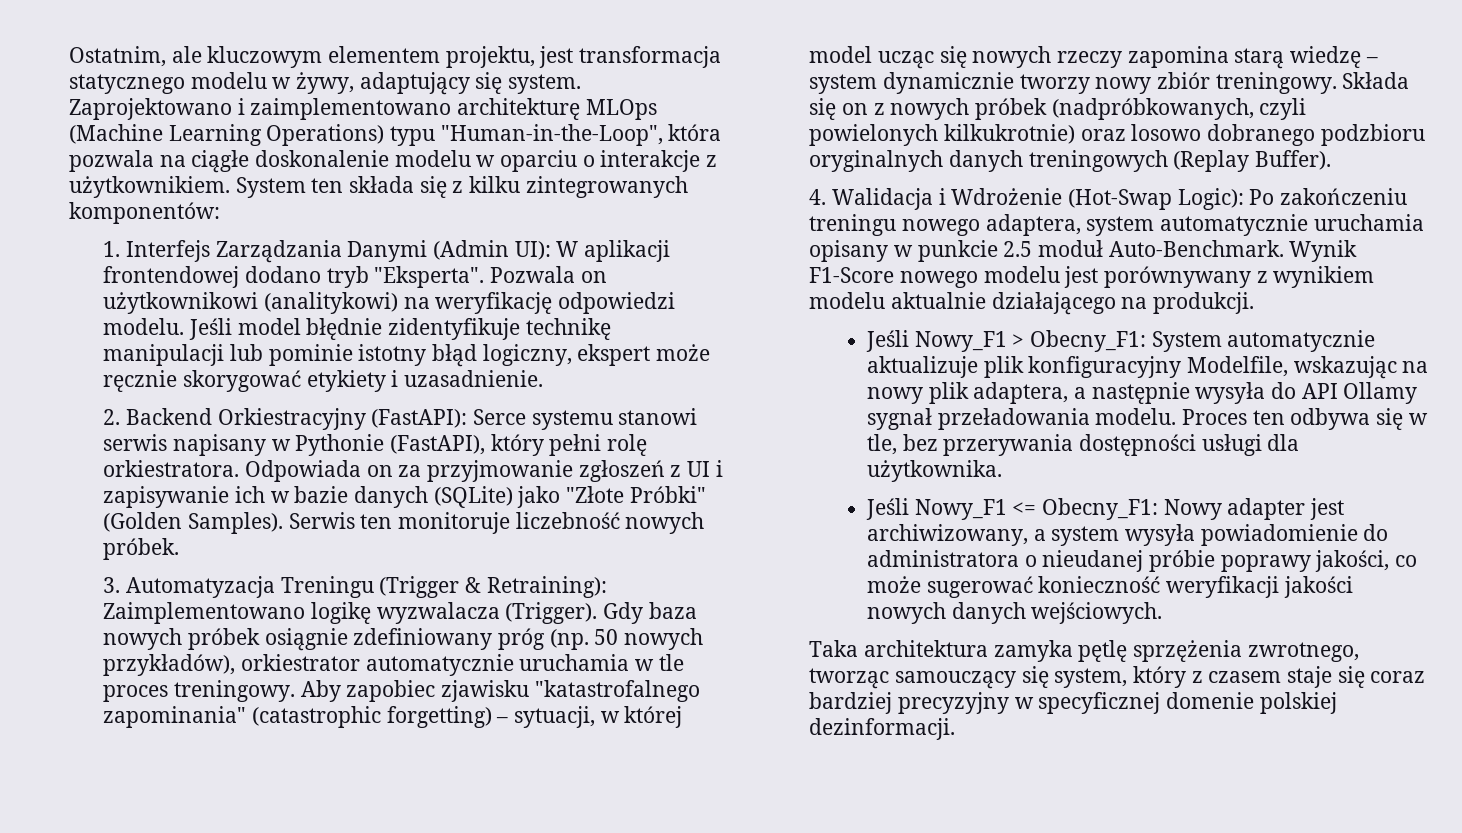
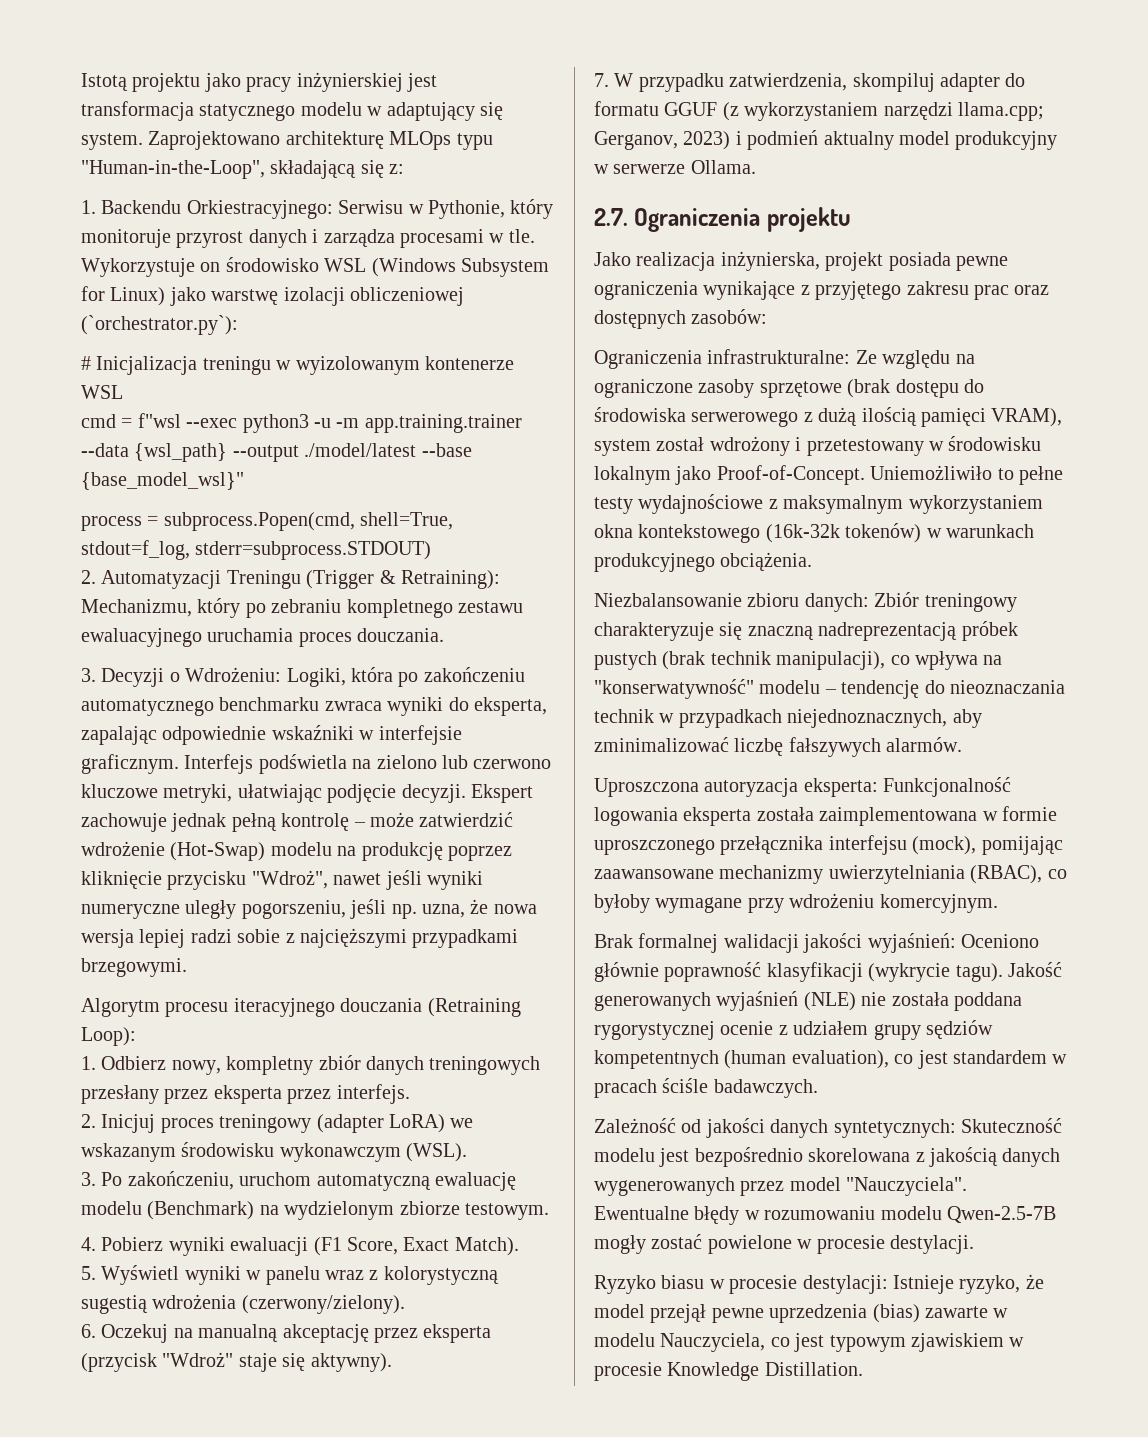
- Ostatnim, ale kluczowym elementem projektu, jest transformacja statycznego modelu w żywy, adaptujący się system.
+ Istotą projektu jako pracy inżynierskiej jest transformacja statycznego modelu w adaptujący się system.
- Zaprojektowano i zaimplementowano architekturę MLOps (Machine Learning Operations) typu "Human-in-the-Loop", która pozwala na ciągłe doskonalenie modelu w oparciu o interakcje z użytkownikiem. System ten składa się z kilku zintegrowanych komponentów:
- 1. Interfejs Zarządzania Danymi (Admin UI): W aplikacji frontendowej dodano tryb "Eksperta". Pozwala on użytkownikowi (analitykowi) na weryfikację odpowiedzi modelu. Jeśli model błędnie zidentyfikuje technikę manipulacji lub pominie istotny błąd logiczny, ekspert może ręcznie skorygować etykiety i uzasadnienie.
- 2. Backend Orkiestracyjny (FastAPI): Serce systemu stanowi serwis napisany w Pythonie (FastAPI), który pełni rolę orkiestratora. Odpowiada on za przyjmowanie zgłoszeń z UI i zapisywanie ich w bazie danych (SQLite) jako "Złote Próbki" (Golden Samples). Serwis ten monitoruje liczebność nowych próbek.
- 3. Automatyzacja Treningu (Trigger & Retraining): Zaimplementowano logikę wyzwalacza (Trigger). Gdy baza nowych próbek osiągnie zdefiniowany próg (np. 50 nowych przykładów), orkiestrator automatycznie uruchamia w tle proces treningowy. Aby zapobiec zjawisku "katastrofalnego zapominania" (catastrophic forgetting) – sytuacji, w której model ucząc się nowych rzeczy zapomina starą wiedzę – system dynamicznie tworzy nowy zbiór treningowy. Składa się on z nowych próbek (nadpróbkowanych, czyli powielonych kilkukrotnie) oraz losowo dobranego podzbioru oryginalnych danych treningowych (Replay Buffer).
- 4. Walidacja i Wdrożenie (Hot-Swap Logic): Po zakończeniu treningu nowego adaptera, system automatycznie uruchamia opisany w punkcie 2.5 moduł Auto-Benchmark. Wynik F1-Score nowego modelu jest porównywany z wynikiem modelu aktualnie działającego na produkcji.
- Jeśli Nowy_F1 > Obecny_F1: System automatycznie aktualizuje plik konfiguracyjny Modelfile, wskazując na nowy plik adaptera, a następnie wysyła do API Ollamy sygnał przeładowania modelu. Proces ten odbywa się w tle, bez przerywania dostępności usługi dla użytkownika.
- Jeśli Nowy_F1 <= Obecny_F1: Nowy adapter jest archiwizowany, a system wysyła powiadomienie do administratora o nieudanej próbie poprawy jakości, co może sugerować konieczność weryfikacji jakości nowych danych wejściowych.
- Taka architektura zamyka pętlę sprzężenia zwrotnego, tworząc samouczący się system, który z czasem staje się coraz bardziej precyzyjny w specyficznej domenie polskiej dezinformacji.
+ Zaprojektowano architekturę MLOps typu "Human-in-the-Loop", składającą się z:
+ 1. Backendu Orkiestracyjnego: Serwisu w Pythonie, który monitoruje przyrost danych i zarządza procesami w tle. Wykorzystuje on środowisko WSL (Windows Subsystem for Linux) jako warstwę izolacji obliczeniowej (`orchestrator.py`):
+ # Inicjalizacja treningu w wyizolowanym kontenerze WSL
+ cmd = f"wsl --exec python3 -u -m app.training.trainer --data {wsl_path} --output ./model/latest --base {base_model_wsl}"
+ process = subprocess.Popen(cmd, shell=True, stdout=f_log, stderr=subprocess.STDOUT)
+ 2. Automatyzacji Treningu (Trigger & Retraining): Mechanizmu, który po zebraniu kompletnego zestawu ewaluacyjnego uruchamia proces douczania.
+ 3. Decyzji o Wdrożeniu: Logiki, która po zakończeniu automatycznego benchmarku zwraca wyniki do eksperta, zapalając odpowiednie wskaźniki w interfejsie graficznym. Interfejs podświetla na zielono lub czerwono kluczowe metryki, ułatwiając podjęcie decyzji. Ekspert zachowuje jednak pełną kontrolę – może zatwierdzić wdrożenie (Hot-Swap) modelu na produkcję poprzez kliknięcie przycisku "Wdroż", nawet jeśli wyniki numeryczne uległy pogorszeniu, jeśli np. uzna, że nowa wersja lepiej radzi sobie z najcięższymi przypadkami brzegowymi.
+ Algorytm procesu iteracyjnego douczania (Retraining Loop):
+ 1. Odbierz nowy, kompletny zbiór danych treningowych przesłany przez eksperta przez interfejs.
+ 2. Inicjuj proces treningowy (adapter LoRA) we wskazanym środowisku wykonawczym (WSL).
+ 3. Po zakończeniu, uruchom automatyczną ewaluację modelu (Benchmark) na wydzielonym zbiorze testowym.
+ 4. Pobierz wyniki ewaluacji (F1 Score, Exact Match).
+ 5. Wyświetl wyniki w panelu wraz z kolorystyczną sugestią wdrożenia (czerwony/zielony).
+ 6. Oczekuj na manualną akceptację przez eksperta (przycisk "Wdroż" staje się aktywny).
+ 7. W przypadku zatwierdzenia, skompiluj adapter do formatu GGUF (z wykorzystaniem narzędzi llama.cpp; Gerganov, 2023) i podmień aktualny model produkcyjny w serwerze Ollama.
+ 2.7. Ograniczenia projektu
+ Jako realizacja inżynierska, projekt posiada pewne ograniczenia wynikające z przyjętego zakresu prac oraz dostępnych zasobów:
+ Ograniczenia infrastrukturalne: Ze względu na ograniczone zasoby sprzętowe (brak dostępu do środowiska serwerowego z dużą ilością pamięci VRAM), system został wdrożony i przetestowany w środowisku lokalnym jako Proof-of-Concept. Uniemożliwiło to pełne testy wydajnościowe z maksymalnym wykorzystaniem okna kontekstowego (16k-32k tokenów) w warunkach produkcyjnego obciążenia.
+ Niezbalansowanie zbioru danych: Zbiór treningowy charakteryzuje się znaczną nadreprezentacją próbek pustych (brak technik manipulacji), co wpływa na "konserwatywność" modelu – tendencję do nieoznaczania technik w przypadkach niejednoznacznych, aby zminimalizować liczbę fałszywych alarmów.
+ Uproszczona autoryzacja eksperta: Funkcjonalność logowania eksperta została zaimplementowana w formie uproszczonego przełącznika interfejsu (mock), pomijając zaawansowane mechanizmy uwierzytelniania (RBAC), co byłoby wymagane przy wdrożeniu komercyjnym.
+ Brak formalnej walidacji jakości wyjaśnień: Oceniono głównie poprawność klasyfikacji (wykrycie tagu). Jakość generowanych wyjaśnień (NLE) nie została poddana rygorystycznej ocenie z udziałem grupy sędziów kompetentnych (human evaluation), co jest standardem w pracach ściśle badawczych.
+ Zależność od jakości danych syntetycznych: Skuteczność modelu jest bezpośrednio skorelowana z jakością danych wygenerowanych przez model "Nauczyciela". Ewentualne błędy w rozumowaniu modelu Qwen-2.5-7B mogły zostać powielone w procesie destylacji.
+ Ryzyko biasu w procesie destylacji: Istnieje ryzyko, że model przejął pewne uprzedzenia (bias) zawarte w modelu Nauczyciela, co jest typowym zjawiskiem w procesie Knowledge Distillation.

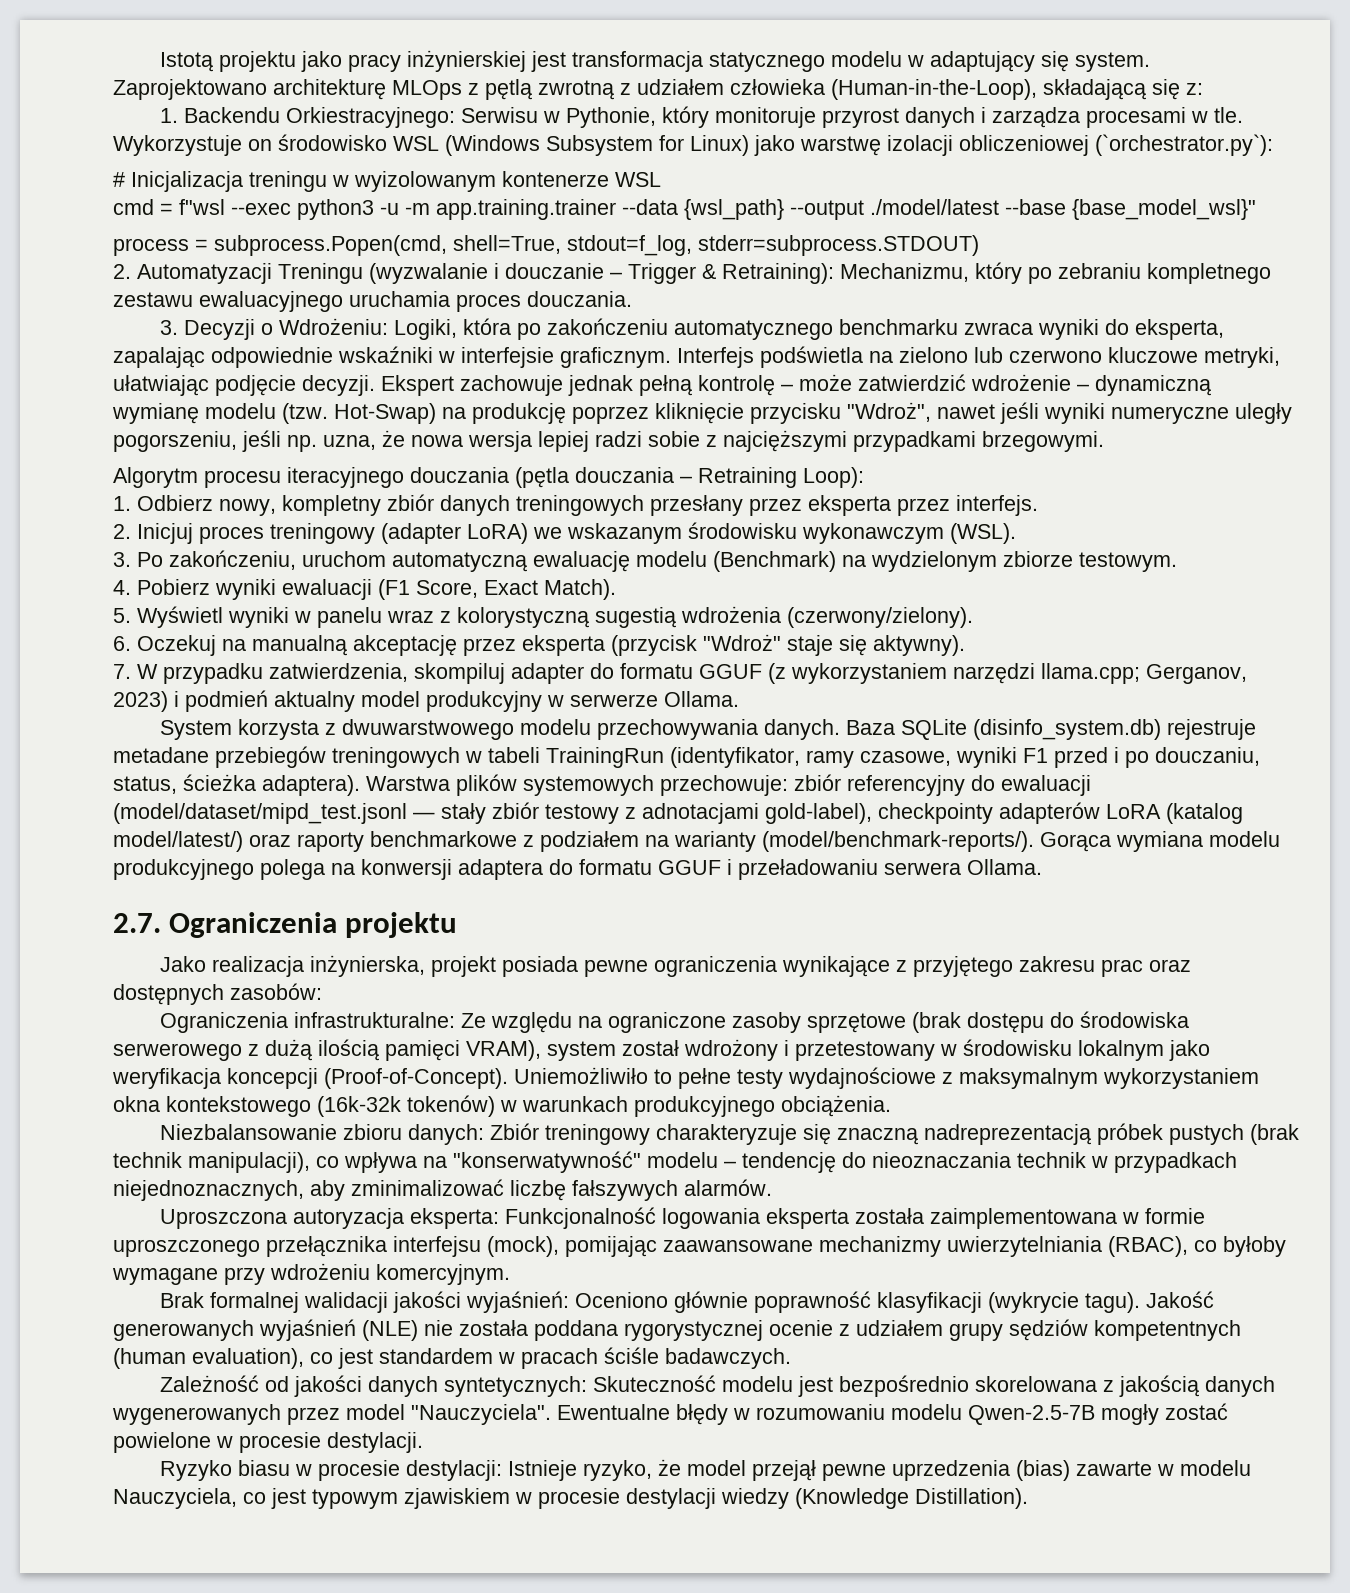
- Zaprojektowano architekturę MLOps typu "Human-in-the-Loop", składającą się z:
+ Zaprojektowano architekturę MLOps z pętlą zwrotną z udziałem człowieka (Human-in-the-Loop), składającą się z:
- 2. Automatyzacji Treningu (Trigger & Retraining): Mechanizmu, który po zebraniu kompletnego zestawu ewaluacyjnego uruchamia proces douczania.
+ 2. Automatyzacji Treningu (wyzwalanie i douczanie – Trigger & Retraining): Mechanizmu, który po zebraniu kompletnego zestawu ewaluacyjnego uruchamia proces douczania.
- Ekspert zachowuje jednak pełną kontrolę – może zatwierdzić wdrożenie (Hot-Swap) modelu na produkcję poprzez kliknięcie przycisku "Wdroż", nawet jeśli wyniki numeryczne uległy pogorszeniu, jeśli np. uzna, że nowa wersja lepiej radzi sobie z najcięższymi przypadkami brzegowymi.
+ Ekspert zachowuje jednak pełną kontrolę – może zatwierdzić wdrożenie – dynamiczną wymianę modelu (tzw. Hot-Swap) na produkcję poprzez kliknięcie przycisku "Wdroż", nawet jeśli wyniki numeryczne uległy pogorszeniu, jeśli np. uzna, że nowa wersja lepiej radzi sobie z najcięższymi przypadkami brzegowymi.
- Algorytm procesu iteracyjnego douczania (Retraining Loop):
+ Algorytm procesu iteracyjnego douczania (pętla douczania – Retraining Loop):
+ System korzysta z dwuwarstwowego modelu przechowywania danych. Baza SQLite (disinfo_system.db) rejestruje metadane przebiegów treningowych w tabeli TrainingRun (identyfikator, ramy czasowe, wyniki F1 przed i po douczaniu, status, ścieżka adaptera). Warstwa plików systemowych przechowuje: zbiór referencyjny do ewaluacji (model/dataset/mipd_test.jsonl — stały zbiór testowy z adnotacjami gold-label), checkpointy adapterów LoRA (katalog model/latest/) oraz raporty benchmarkowe z podziałem na warianty (model/benchmark-reports/). Gorąca wymiana modelu produkcyjnego polega na konwersji adaptera do formatu GGUF i przeładowaniu serwera Ollama.
- Ograniczenia infrastrukturalne: Ze względu na ograniczone zasoby sprzętowe (brak dostępu do środowiska serwerowego z dużą ilością pamięci VRAM), system został wdrożony i przetestowany w środowisku lokalnym jako Proof-of-Concept.
+ Ograniczenia infrastrukturalne: Ze względu na ograniczone zasoby sprzętowe (brak dostępu do środowiska serwerowego z dużą ilością pamięci VRAM), system został wdrożony i przetestowany w środowisku lokalnym jako weryfikacja koncepcji (Proof-of-Concept).
- Ryzyko biasu w procesie destylacji: Istnieje ryzyko, że model przejął pewne uprzedzenia (bias) zawarte w modelu Nauczyciela, co jest typowym zjawiskiem w procesie Knowledge Distillation.
+ Ryzyko biasu w procesie destylacji: Istnieje ryzyko, że model przejął pewne uprzedzenia (bias) zawarte w modelu Nauczyciela, co jest typowym zjawiskiem w procesie destylacji wiedzy (Knowledge Distillation).

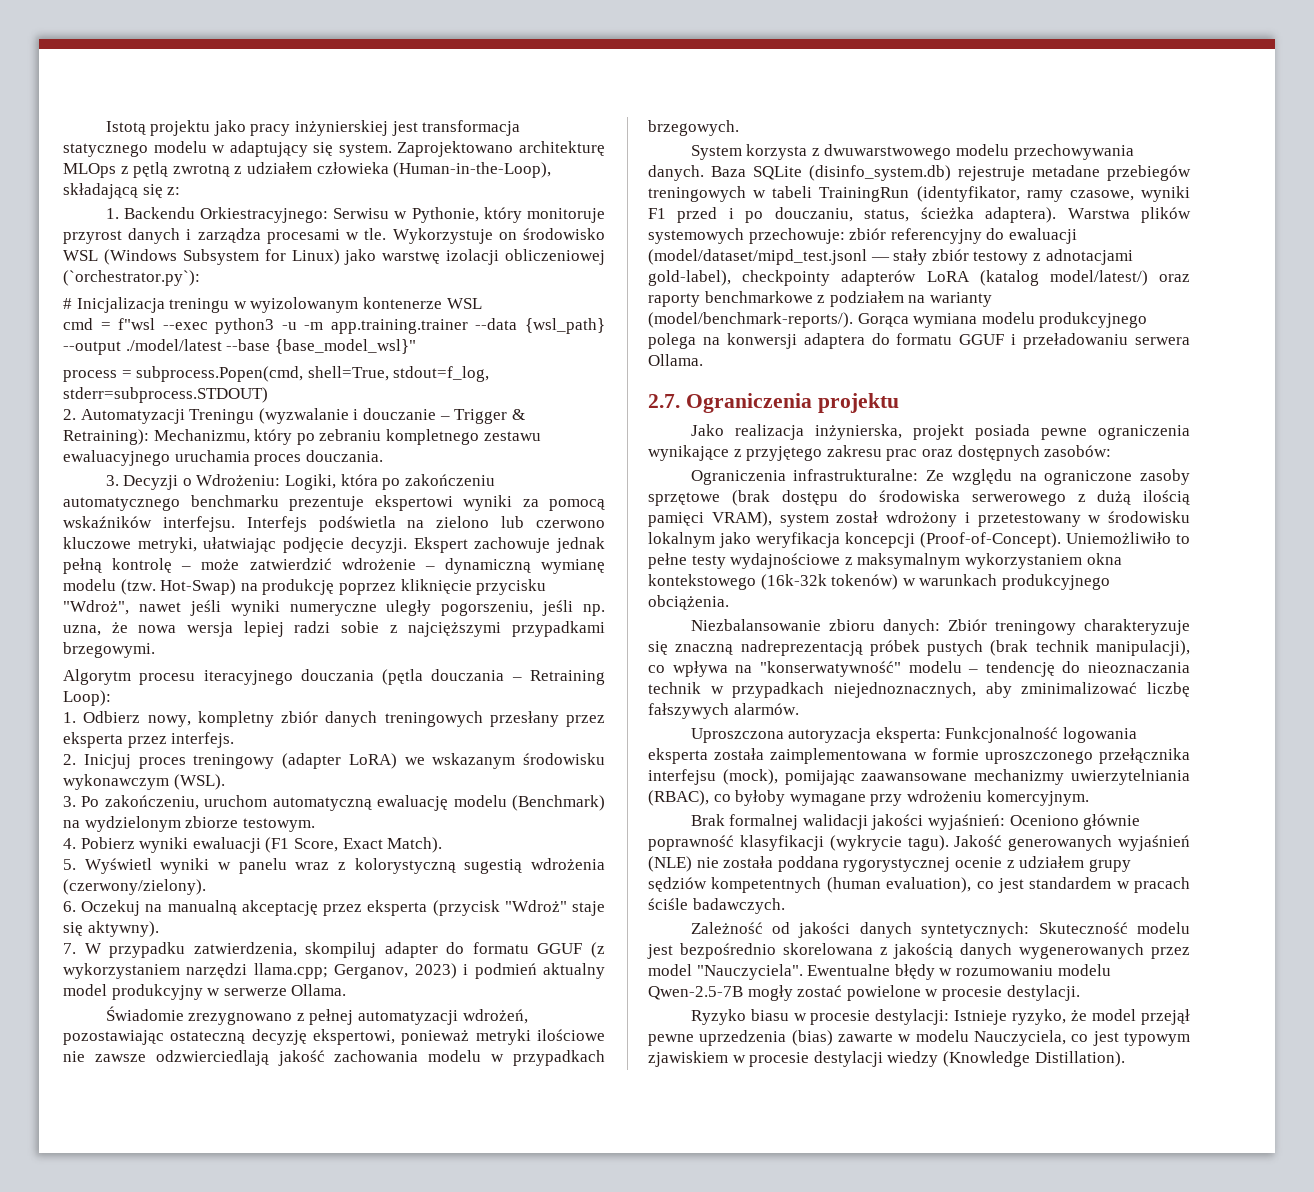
- 3. Decyzji o Wdrożeniu: Logiki, która po zakończeniu automatycznego benchmarku zwraca wyniki do eksperta, zapalając odpowiednie wskaźniki w interfejsie graficznym.
+ 3. Decyzji o Wdrożeniu: Logiki, która po zakończeniu automatycznego benchmarku prezentuje ekspertowi wyniki za pomocą wskaźników interfejsu.
+ Świadomie zrezygnowano z pełnej automatyzacji wdrożeń, pozostawiając ostateczną decyzję ekspertowi, ponieważ metryki ilościowe nie zawsze odzwierciedlają jakość zachowania modelu w przypadkach brzegowych.

